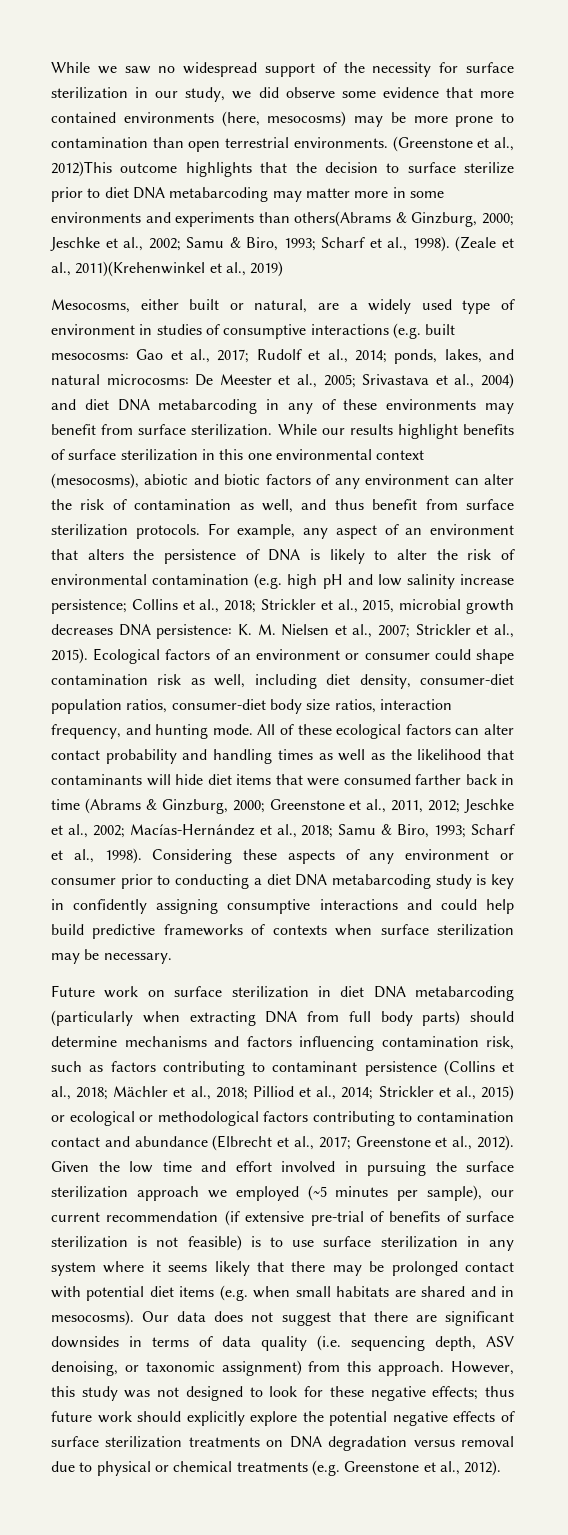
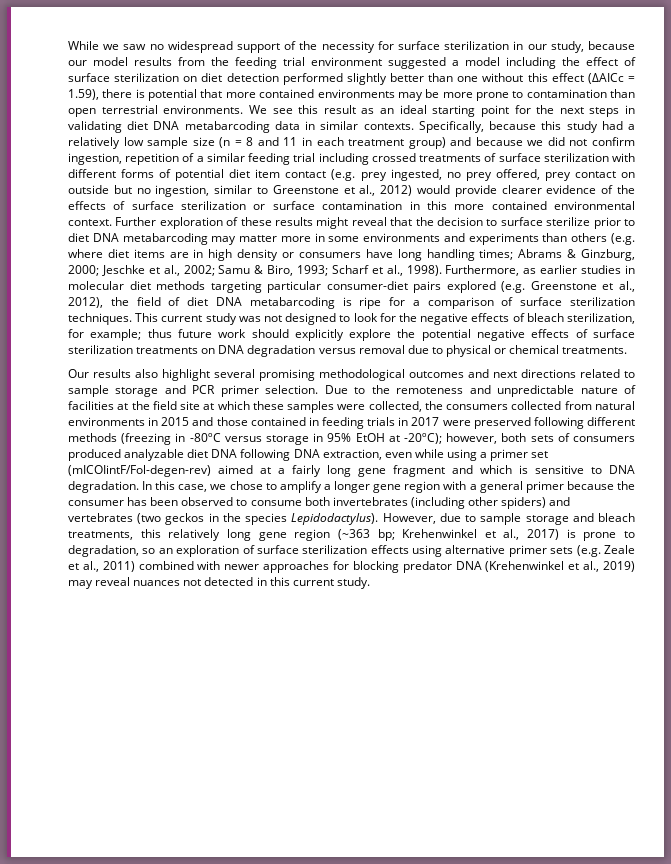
- While we saw no widespread support of the necessity for surface sterilization in our study, we did observe some evidence that more contained environments (here, mesocosms) may be more prone to contamination than open terrestrial environments.
+ While we saw no widespread support of the necessity for surface sterilization in our study, because our model results from the feeding trial environment suggested a model including the effect of surface sterilization on diet detection performed slightly better than one without this effect (ΔAICc = 1.59), there is potential that more contained environments may be more prone to contamination than open terrestrial environments.
- (Greenstone et al., 2012)This outcome highlights that the decision to surface sterilize prior to diet DNA metabarcoding may matter more in some environments and experiments than others(Abrams & Ginzburg, 2000; Jeschke et al., 2002; Samu & Biro, 1993; Scharf et al., 1998).
+ We see this result as an ideal starting point for the next steps in validating diet DNA metabarcoding data in similar contexts. Specifically, because this study had a relatively low sample size (n = 8 and 11 in each treatment group) and because we did not confirm ingestion, repetition of a similar feeding trial including crossed treatments of surface sterilization with different forms of potential diet item contact (e.g. prey ingested, no prey offered, prey contact on outside but no ingestion, similar to Greenstone et al., 2012) would provide clearer evidence of the effects of surface sterilization or surface contamination in this more contained environmental context. Further exploration of these results might reveal that the decision to surface sterilize prior to diet DNA metabarcoding may matter more in some environments and experiments than others (e.g. where diet items are in high density or consumers have long handling times; Abrams & Ginzburg, 2000; Jeschke et al., 2002; Samu & Biro, 1993; Scharf et al., 1998).
- (Zeale et al., 2011)(Krehenwinkel et al., 2019)
- Mesocosms, either built or natural, are a widely used type of environment in studies of consumptive interactions (e.g. built mesocosms: Gao et al., 2017; Rudolf et al., 2014; ponds, lakes, and natural microcosms: De Meester et al., 2005; Srivastava et al., 2004) and diet DNA metabarcoding in any of these environments may benefit from surface sterilization. While our results highlight benefits of surface sterilization in this one environmental context (mesocosms), abiotic and biotic factors of any environment can alter the risk of contamination as well, and thus benefit from surface sterilization protocols. For example, any aspect of an environment that alters the persistence of DNA is likely to alter the risk of environmental contamination (e.g. high pH and low salinity increase persistence; Collins et al., 2018; Strickler et al., 2015, microbial growth decreases DNA persistence: K. M. Nielsen et al., 2007; Strickler et al., 2015). Ecological factors of an environment or consumer could shape contamination risk as well, including diet density, consumer-diet population ratios, consumer-diet body size ratios, interaction frequency, and hunting mode. All of these ecological factors can alter contact probability and handling times as well as the likelihood that contaminants will hide diet items that were consumed farther back in time (Abrams & Ginzburg, 2000; Greenstone et al., 2011, 2012; Jeschke et al., 2002; Macías-Hernández et al., 2018; Samu & Biro, 1993; Scharf et al., 1998). Considering these aspects of any environment or consumer prior to conducting a diet DNA metabarcoding study is key in confidently assigning consumptive interactions and could help build predictive frameworks of contexts when surface sterilization may be necessary.
- Future work on surface sterilization in diet DNA metabarcoding (particularly when extracting DNA from full body parts) should determine mechanisms and factors influencing contamination risk, such as factors contributing to contaminant persistence (Collins et al., 2018; Mächler et al., 2018; Pilliod et al., 2014; Strickler et al., 2015) or ecological or methodological factors contributing to contamination contact and abundance (Elbrecht et al., 2017; Greenstone et al., 2012). Given the low time and effort involved in pursuing the surface sterilization approach we employed (~5 minutes per sample), our current recommendation (if extensive pre-trial of benefits of surface sterilization is not feasible) is to use surface sterilization in any system where it seems likely that there may be prolonged contact with potential diet items (e.g. when small habitats are shared and in mesocosms). Our data does not suggest that there are significant downsides in terms of data quality (i.e. sequencing depth, ASV denoising, or taxonomic assignment) from this approach. However, this study was not designed to look for these negative effects; thus future work should explicitly explore the potential negative effects of surface sterilization treatments on DNA degradation versus removal due to physical or chemical treatments (e.g. Greenstone et al., 2012).
+ Furthermore, as earlier studies in molecular diet methods targeting particular consumer-diet pairs explored (e.g. Greenstone et al., 2012), the field of diet DNA metabarcoding is ripe for a comparison of surface sterilization techniques. This current study was not designed to look for the negative effects of bleach sterilization, for example; thus future work should explicitly explore the potential negative effects of surface sterilization treatments on DNA degradation versus removal due to physical or chemical treatments.
+ Our results also highlight several promising methodological outcomes and next directions related to sample storage and PCR primer selection. Due to the remoteness and unpredictable nature of facilities at the field site at which these samples were collected, the consumers collected from natural environments in 2015 and those contained in feeding trials in 2017 were preserved following different methods (freezing in -80ºC versus storage in 95% EtOH at -20ºC); however, both sets of consumers produced analyzable diet DNA following DNA extraction, even while using a primer set (mICOIintF/Fol-degen-rev) aimed at a fairly long gene fragment and which is sensitive to DNA degradation. In this case, we chose to amplify a longer gene region with a general primer because the consumer has been observed to consume both invertebrates (including other spiders) and vertebrates (two geckos in the species Lepidodactylus). However, due to sample storage and bleach treatments, this relatively long gene region (~363 bp; Krehenwinkel et al., 2017) is prone to degradation, so an exploration of surface sterilization effects using alternative primer sets (e.g. Zeale et al., 2011) combined with newer approaches for blocking predator DNA (Krehenwinkel et al., 2019) may reveal nuances not detected in this current study.

